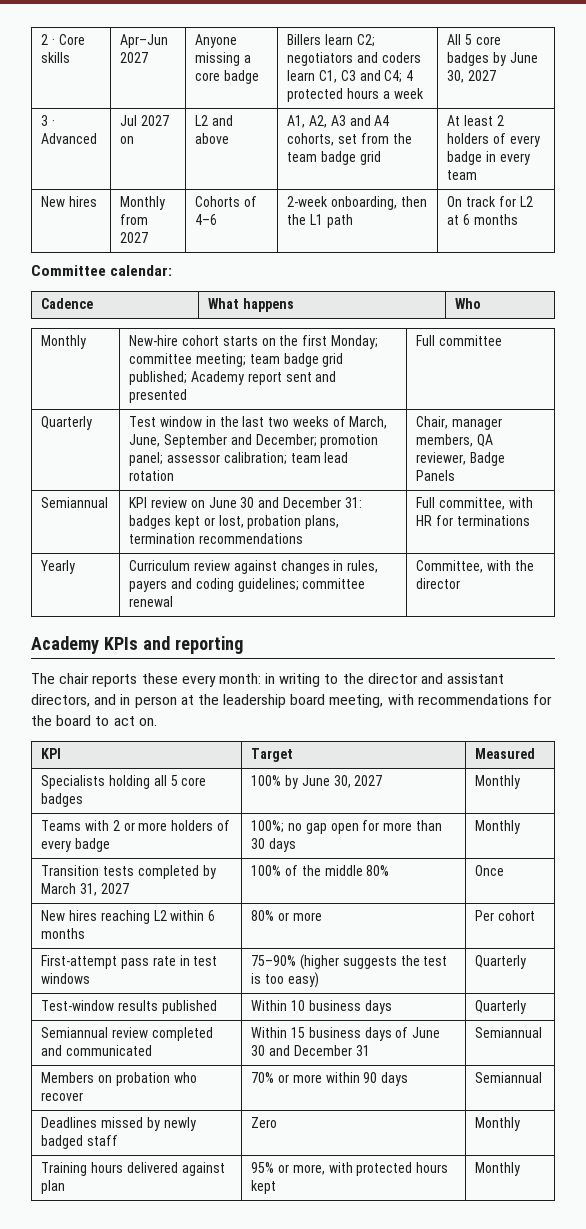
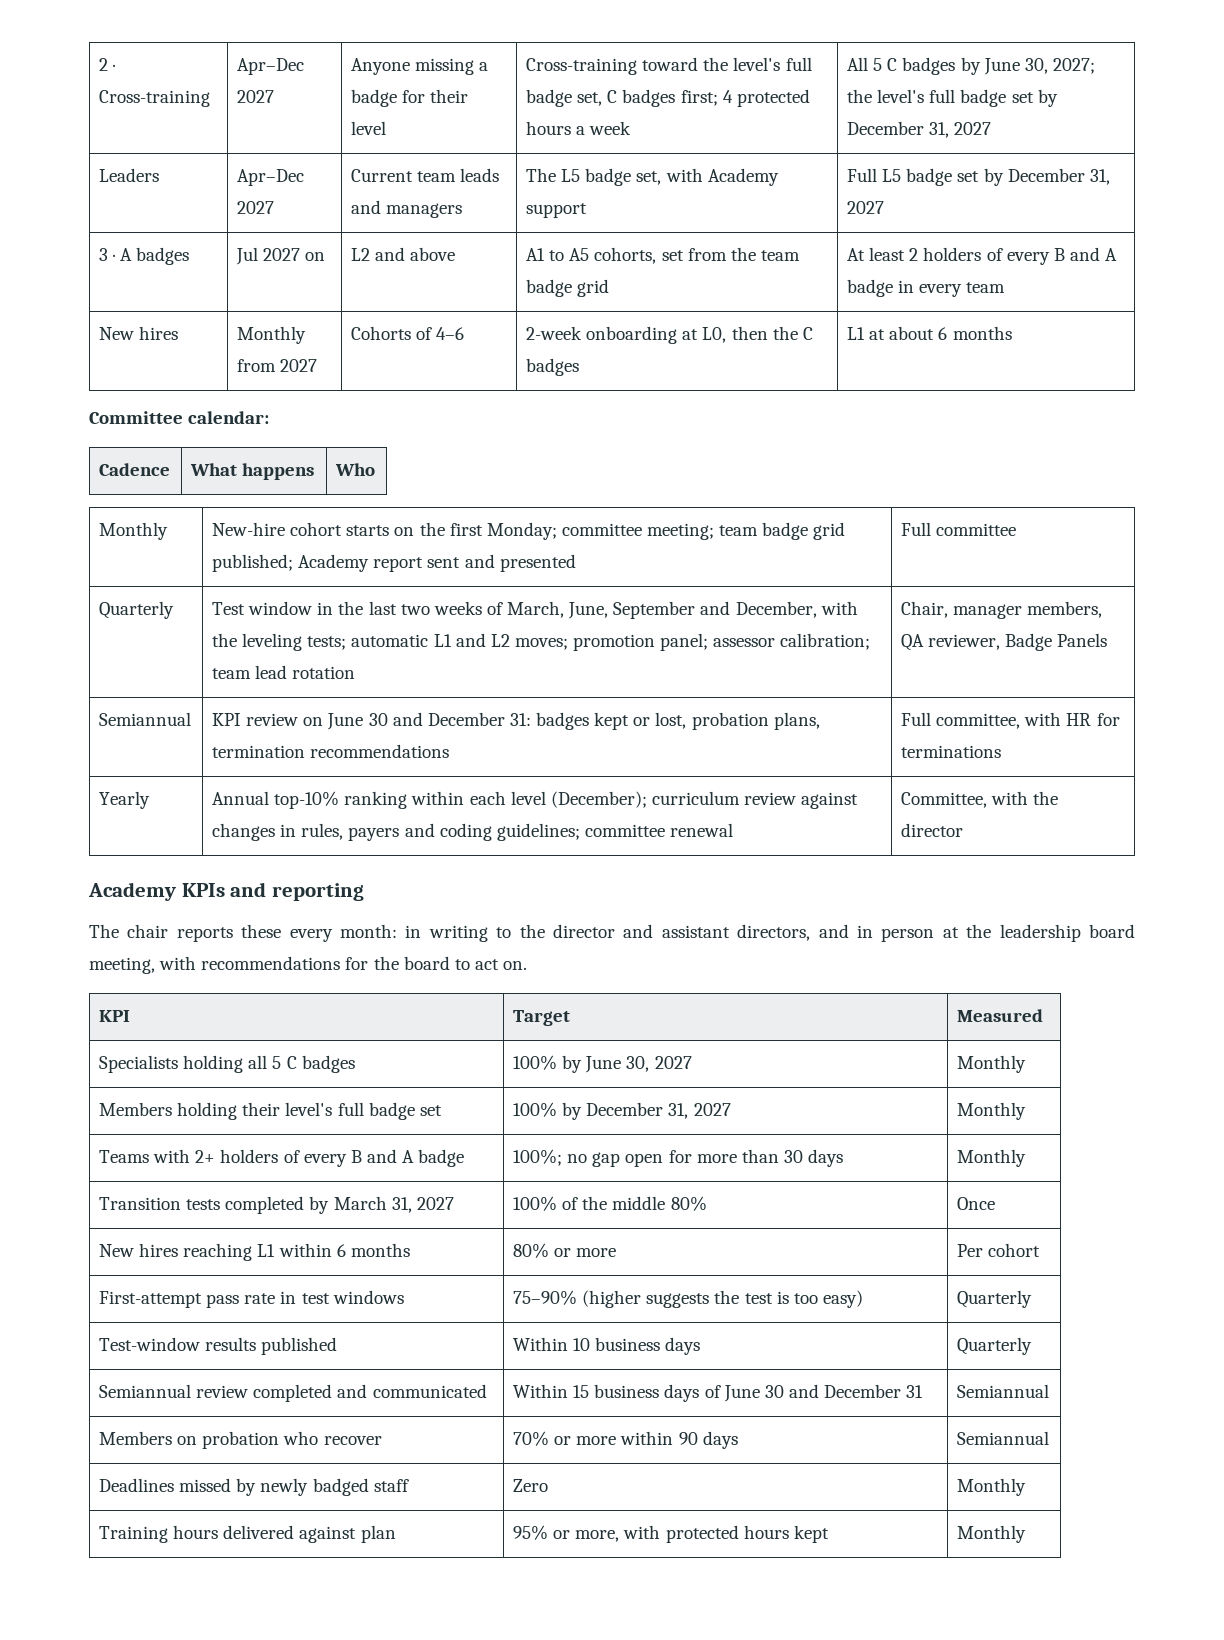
- 2 · Core skills | Apr–Jun 2027
+ 2 · Cross-training | Apr–Dec 2027
- Anyone missing a core badge | Billers learn C2; negotiators and coders learn C1, C3 and C4; 4 protected hours a week
+ Anyone missing a badge for their level | Cross-training toward the level's full badge set, C badges first; 4 protected hours a week
- All 5 core badges by June 30, 2027
+ All 5 C badges by June 30, 2027; the level's full badge set by December 31, 2027
+ Leaders | Apr–Dec 2027 | Current team leads and managers | The L5 badge set, with Academy support | Full L5 badge set by December 31, 2027
- 3 · Advanced | Jul 2027 on | L2 and above | A1, A2, A3 and A4 cohorts, set from the team badge grid | At least 2 holders of every badge in every team
+ 3 · A badges | Jul 2027 on | L2 and above | A1 to A5 cohorts, set from the team badge grid | At least 2 holders of every B and A badge in every team
- New hires | Monthly from 2027 | Cohorts of 4–6 | 2-week onboarding, then the L1 path | On track for L2 at 6 months
+ New hires | Monthly from 2027 | Cohorts of 4–6 | 2-week onboarding at L0, then the C badges | L1 at about 6 months
- Quarterly | Test window in the last two weeks of March, June, September and December; promotion panel; assessor calibration; team lead rotation | Chair, manager members, QA reviewer, Badge Panels
+ Quarterly | Test window in the last two weeks of March, June, September and December, with the leveling tests; automatic L1 and L2 moves; promotion panel; assessor calibration; team lead rotation | Chair, manager members, QA reviewer, Badge Panels
- Yearly | Curriculum review against changes in rules, payers and coding guidelines; committee renewal | Committee, with the director
+ Yearly | Annual top-10% ranking within each level (December); curriculum review against changes in rules, payers and coding guidelines; committee renewal | Committee, with the director
- Specialists holding all 5 core badges | 100% by June 30, 2027 | Monthly
+ Specialists holding all 5 C badges | 100% by June 30, 2027 | Monthly
- Teams with 2 or more holders of every badge | 100%; no gap open for more than 30 days | Monthly
+ Members holding their level's full badge set | 100% by December 31, 2027 | Monthly
+ Teams with 2+ holders of every B and A badge | 100%; no gap open for more than 30 days | Monthly
- New hires reaching L2 within 6 months | 80% or more | Per cohort
+ New hires reaching L1 within 6 months | 80% or more | Per cohort

